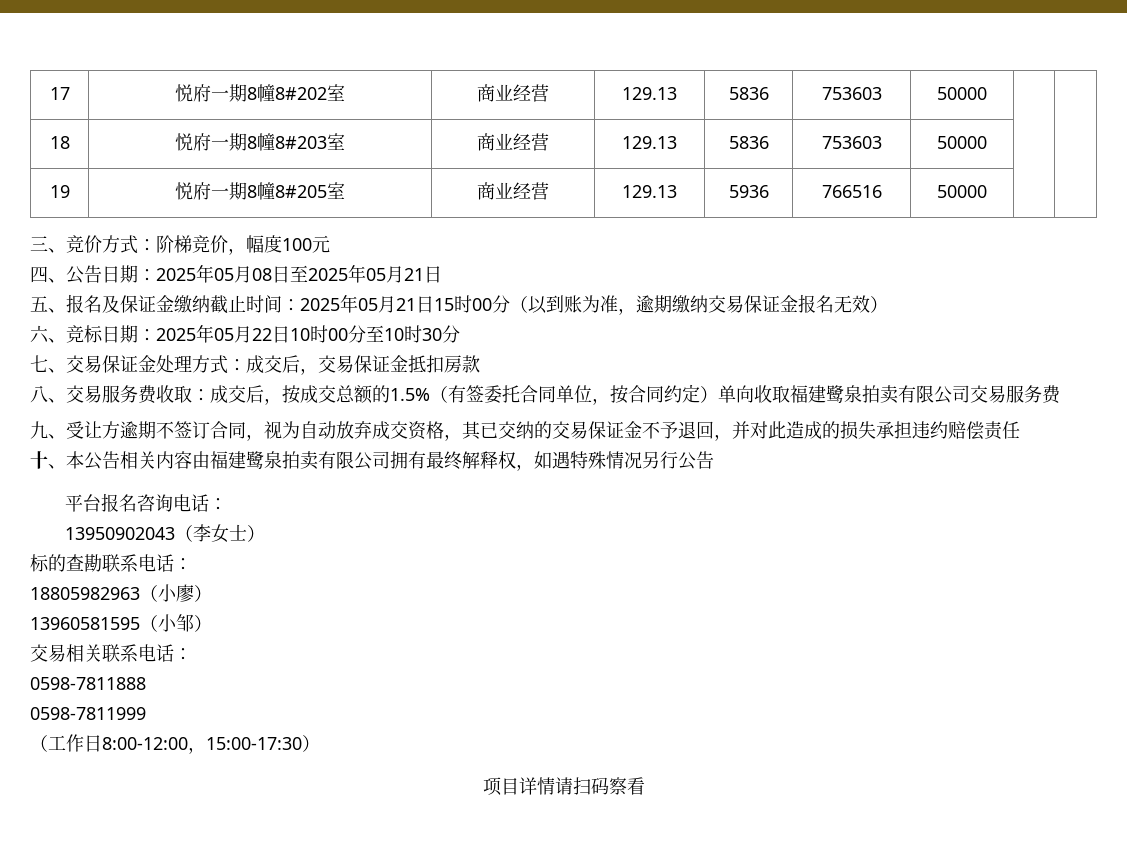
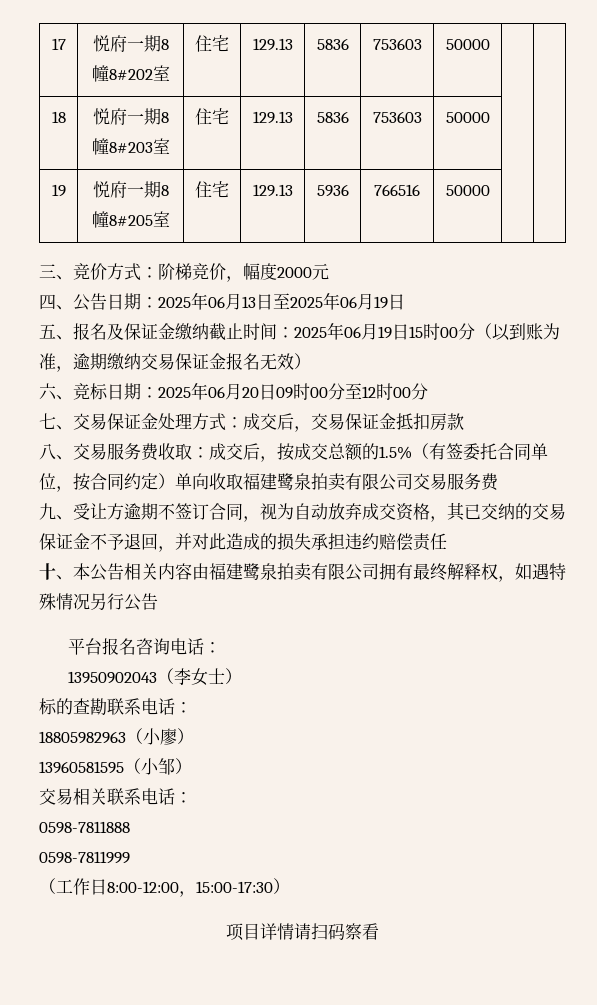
- 17 | 悦府一期8幢8#202室 | 商业经营 | 129.13 | 5836 | 753603 | 50000 | |
+ 17 | 悦府一期8幢8#202室 | 住宅 | 129.13 | 5836 | 753603 | 50000 | |
- 18 | 悦府一期8幢8#203室 | 商业经营 | 129.13 | 5836 | 753603 | 50000 | |
+ 18 | 悦府一期8幢8#203室 | 住宅 | 129.13 | 5836 | 753603 | 50000 | |
- 19 | 悦府一期8幢8#205室 | 商业经营 | 129.13 | 5936 | 766516 | 50000 | |
+ 19 | 悦府一期8幢8#205室 | 住宅 | 129.13 | 5936 | 766516 | 50000 | |
- 三、竞价方式：阶梯竞价，幅度100元
+ 三、竞价方式：阶梯竞价，幅度2000元
- 四、公告日期：2025年05月08日至2025年05月21日
+ 四、公告日期：2025年06月13日至2025年06月19日
- 五、报名及保证金缴纳截止时间：2025年05月21日15时00分（以到账为准，逾期缴纳交易保证金报名无效）
+ 五、报名及保证金缴纳截止时间：2025年06月19日15时00分（以到账为准，逾期缴纳交易保证金报名无效）
- 六、竞标日期：2025年05月22日10时00分至10时30分
+ 六、竞标日期：2025年06月20日09时00分至12时00分

